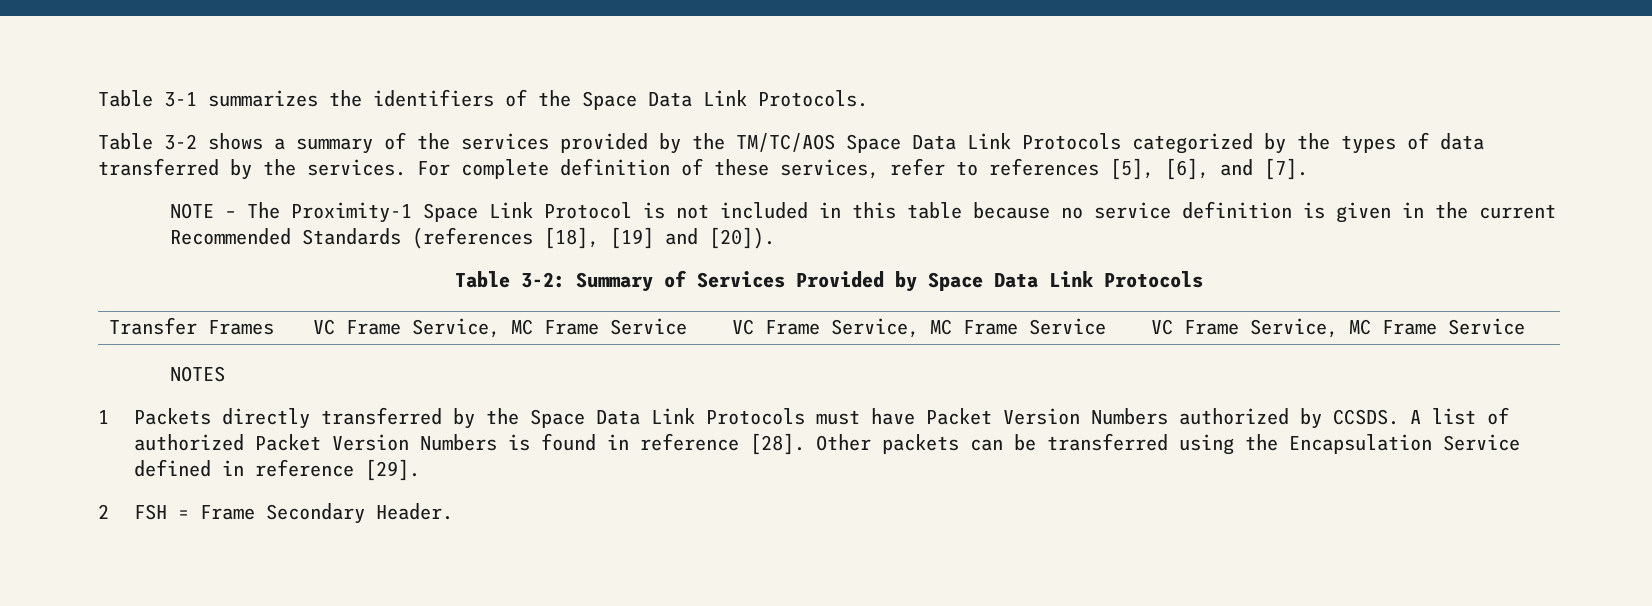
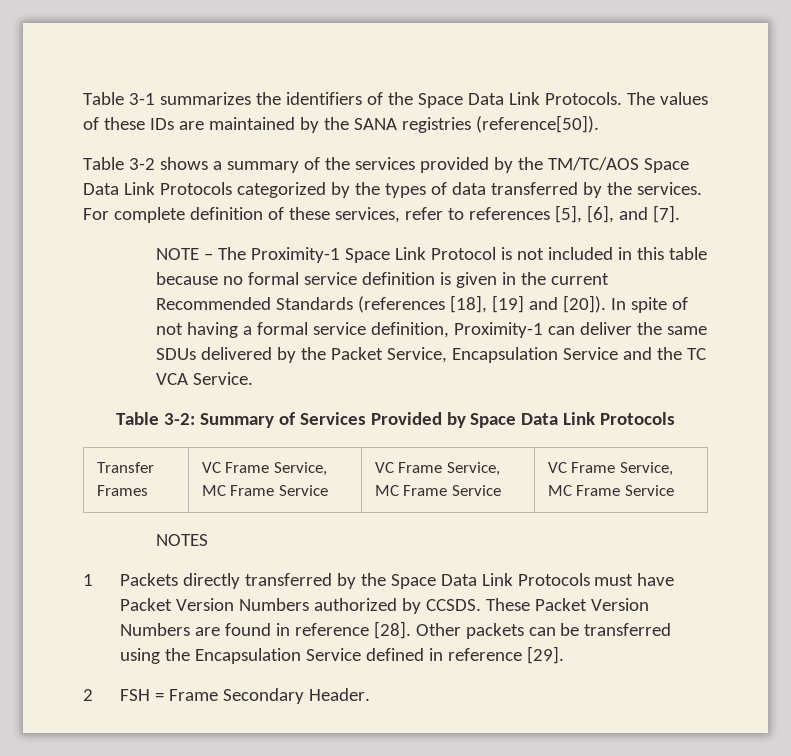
+ The values of these IDs are maintained by the SANA registries (reference[50]).
- NOTE – The Proximity-1 Space Link Protocol is not included in this table because no service definition is given in the current Recommended Standards (references [18], [19] and [20]).
+ NOTE – The Proximity-1 Space Link Protocol is not included in this table because no formal service definition is given in the current Recommended Standards (references [18], [19] and [20]). In spite of not having a formal service definition, Proximity-1 can deliver the same SDUs delivered by the Packet Service, Encapsulation Service and the TC VCA Service.
- A list of authorized Packet Version Numbers is found in reference [28].
+ These Packet Version Numbers are found in reference [28].

